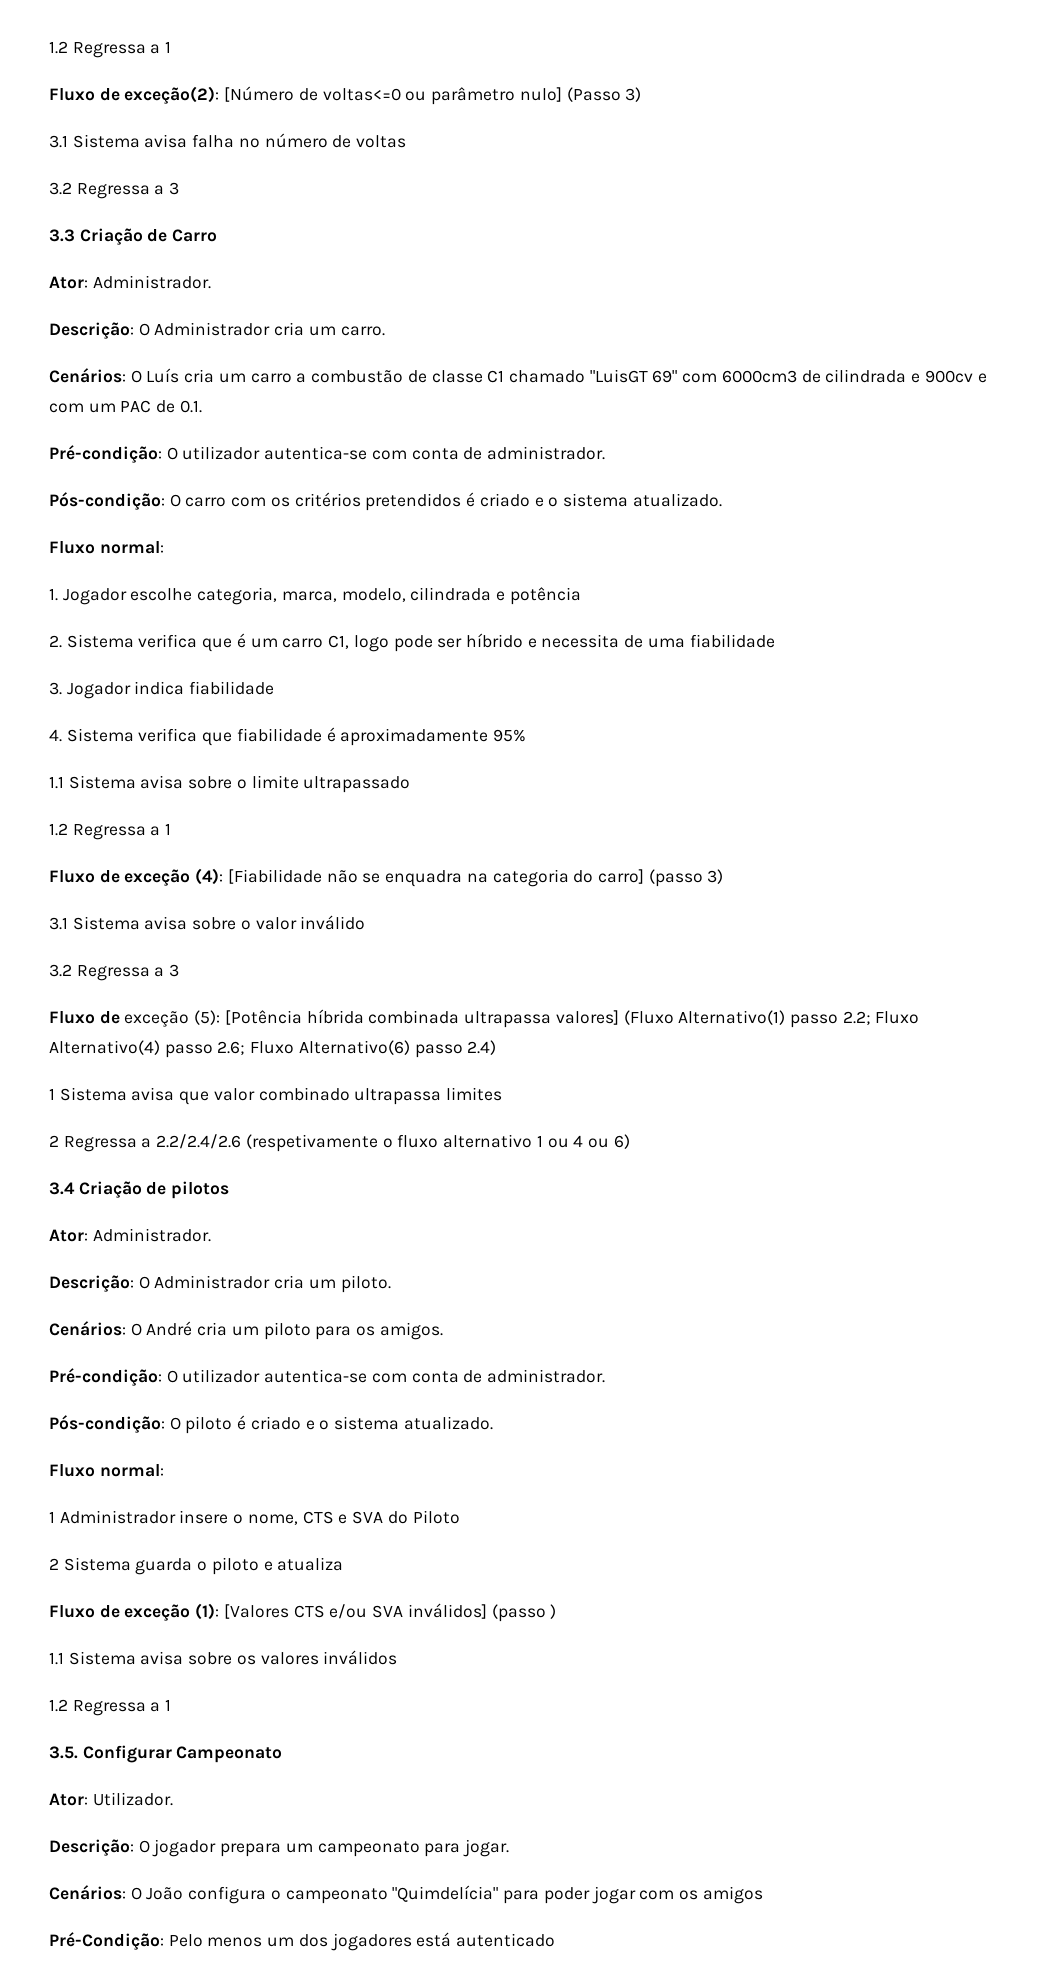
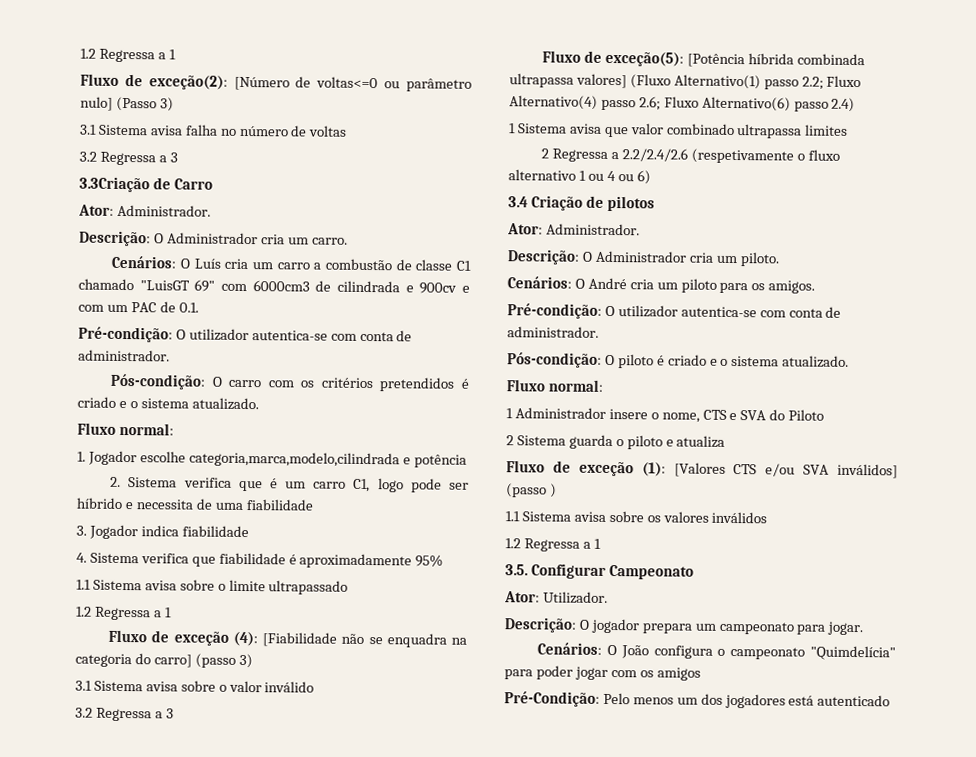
- 3.3 Criação de Carro
+ 3.3Criação de Carro
- 1. Jogador escolhe categoria, marca, modelo, cilindrada e potência
+ 1. Jogador escolhe categoria,marca,modelo,cilindrada e potência
- Fluxo de exceção (5): [Potência híbrida combinada ultrapassa valores] (Fluxo Alternativo(1) passo 2.2; Fluxo Alternativo(4) passo 2.6; Fluxo Alternativo(6) passo 2.4)
+ Fluxo de exceção(5): [Potência híbrida combinada ultrapassa valores] (Fluxo Alternativo(1) passo 2.2; Fluxo Alternativo(4) passo 2.6; Fluxo Alternativo(6) passo 2.4)

